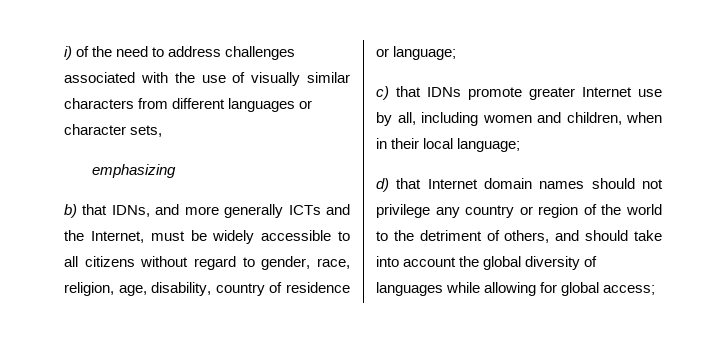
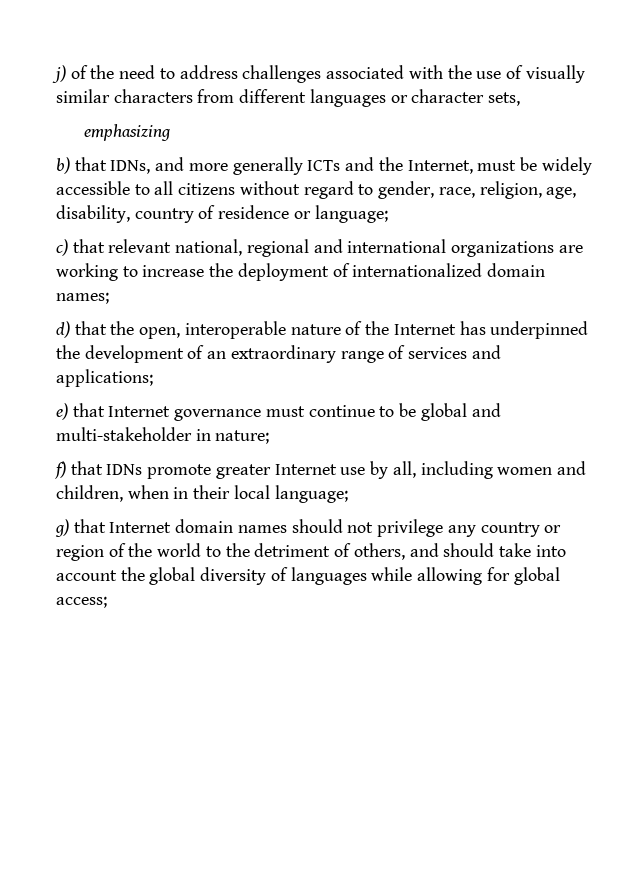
- i) of the need to address challenges associated with the use of visually similar characters from different languages or character sets,
+ j) of the need to address challenges associated with the use of visually similar characters from different languages or character sets,
- c) that IDNs promote greater Internet use by all, including women and children, when in their local language;
+ c) that relevant national, regional and international organizations are working to increase the deployment of internationalized domain names;
+ d) that the open, interoperable nature of the Internet has underpinned the development of an extraordinary range of services and applications;
+ e) that Internet governance must continue to be global and multi-stakeholder in nature;
+ f) that IDNs promote greater Internet use by all, including women and children, when in their local language;
- d) that Internet domain names should not privilege any country or region of the world to the detriment of others, and should take into account the global diversity of languages while allowing for global access;
+ g) that Internet domain names should not privilege any country or region of the world to the detriment of others, and should take into account the global diversity of languages while allowing for global access;

